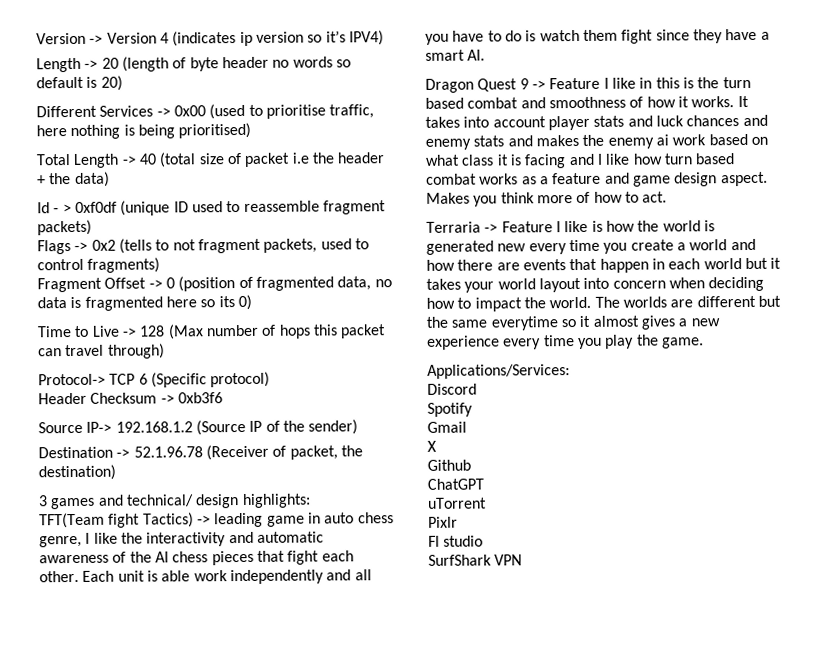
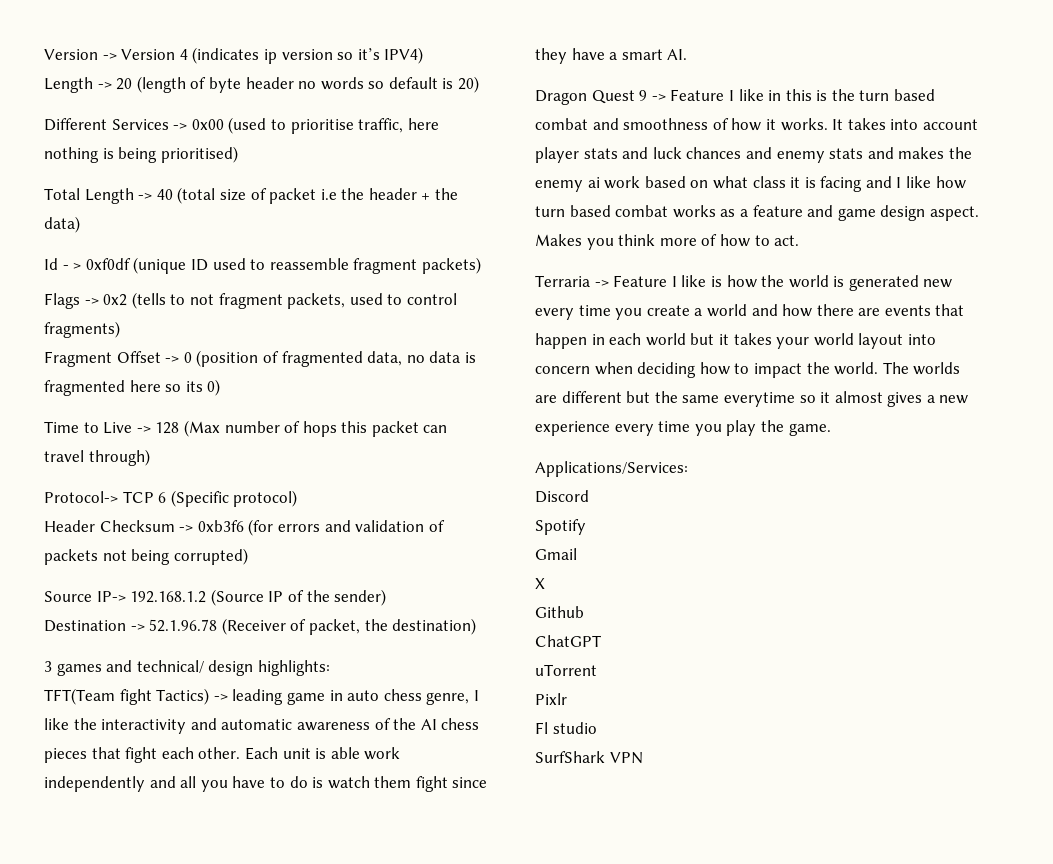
- Header Checksum -> 0xb3f6
+ Header Checksum -> 0xb3f6 (for errors and validation of packets not being corrupted)

